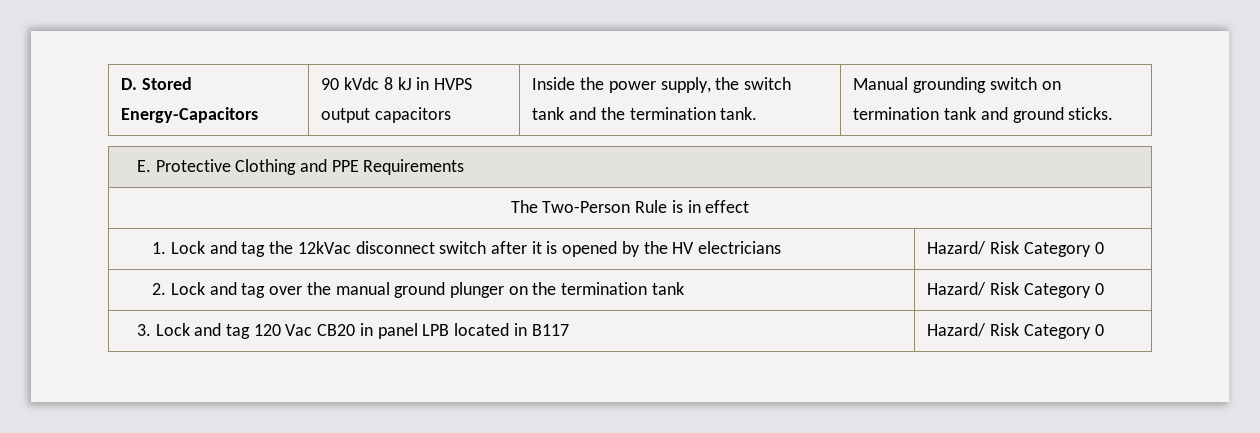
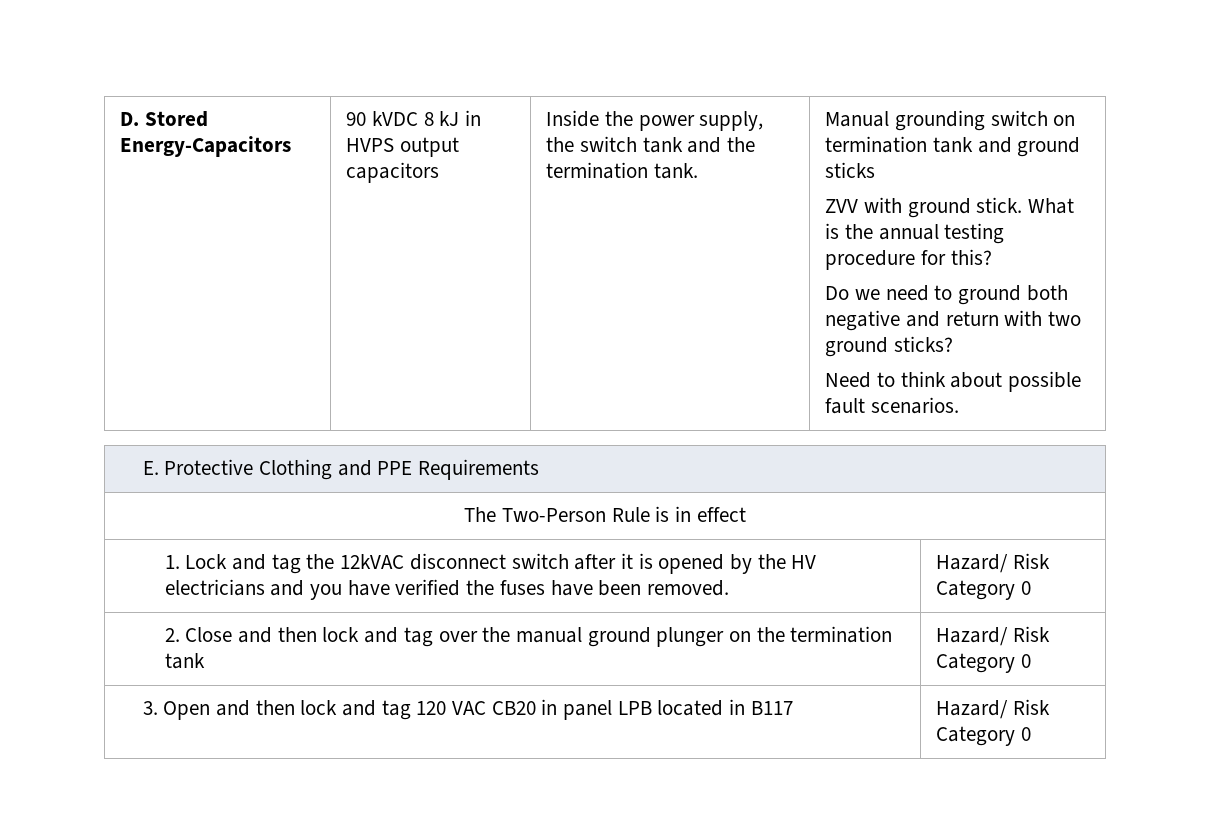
- 90 kVdc 8 kJ in HVPS output capacitors
+ 90 kVDC 8 kJ in HVPS output capacitors
- Manual grounding switch on termination tank and ground sticks.
+ Manual grounding switch on termination tank and ground sticks
+ ZVV with ground stick. What is the annual testing procedure for this?
+ Do we need to ground both negative and return with two ground sticks?
+ Need to think about possible fault scenarios.
- 1. Lock and tag the 12kVac disconnect switch after it is opened by the HV electricians | Hazard/ Risk Category 0
+ 1. Lock and tag the 12kVAC disconnect switch after it is opened by the HV electricians and you have verified the fuses have been removed. | Hazard/ Risk Category 0
- 2. Lock and tag over the manual ground plunger on the termination tank | Hazard/ Risk Category 0
+ 2. Close and then lock and tag over the manual ground plunger on the termination tank | Hazard/ Risk Category 0
- 3. Lock and tag 120 Vac CB20 in panel LPB located in B117 | Hazard/ Risk Category 0
+ 3. Open and then lock and tag 120 VAC CB20 in panel LPB located in B117 | Hazard/ Risk Category 0

